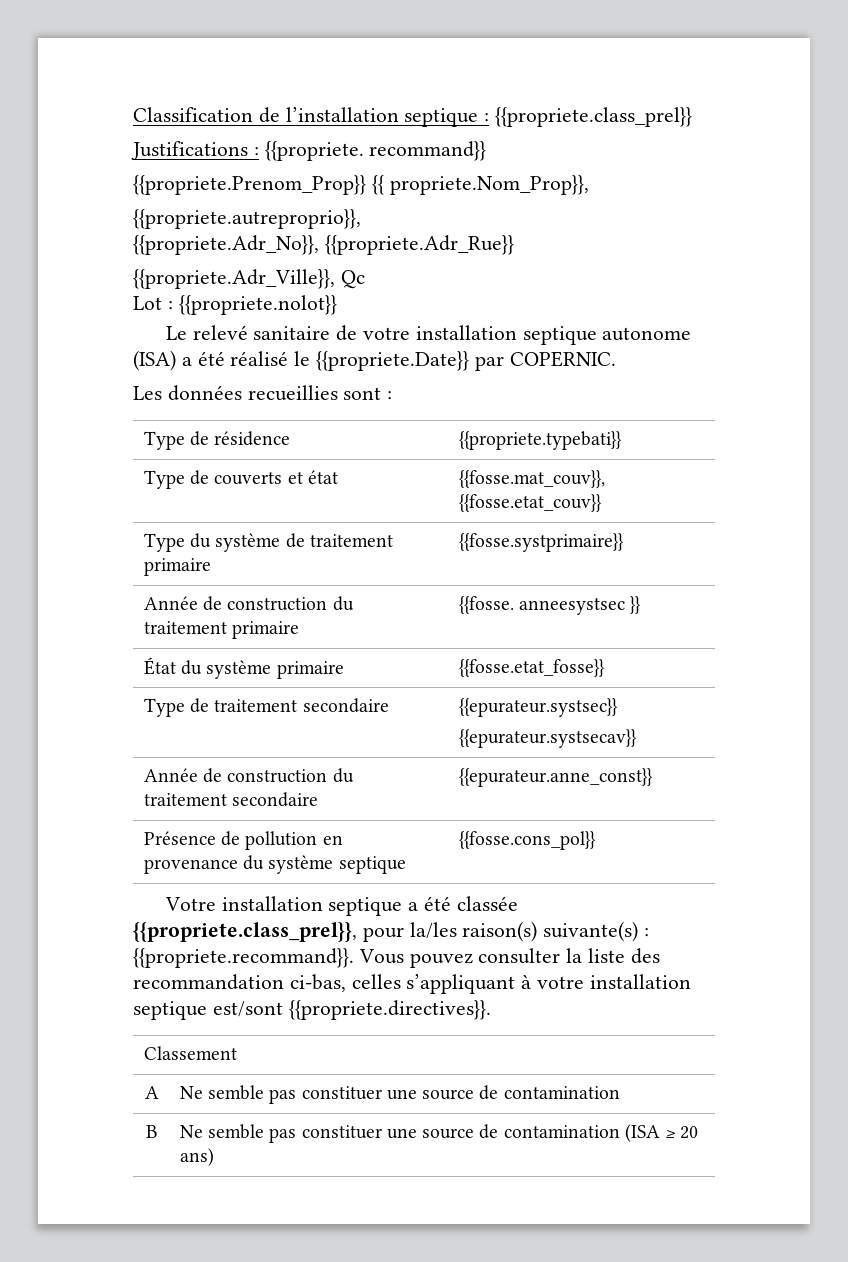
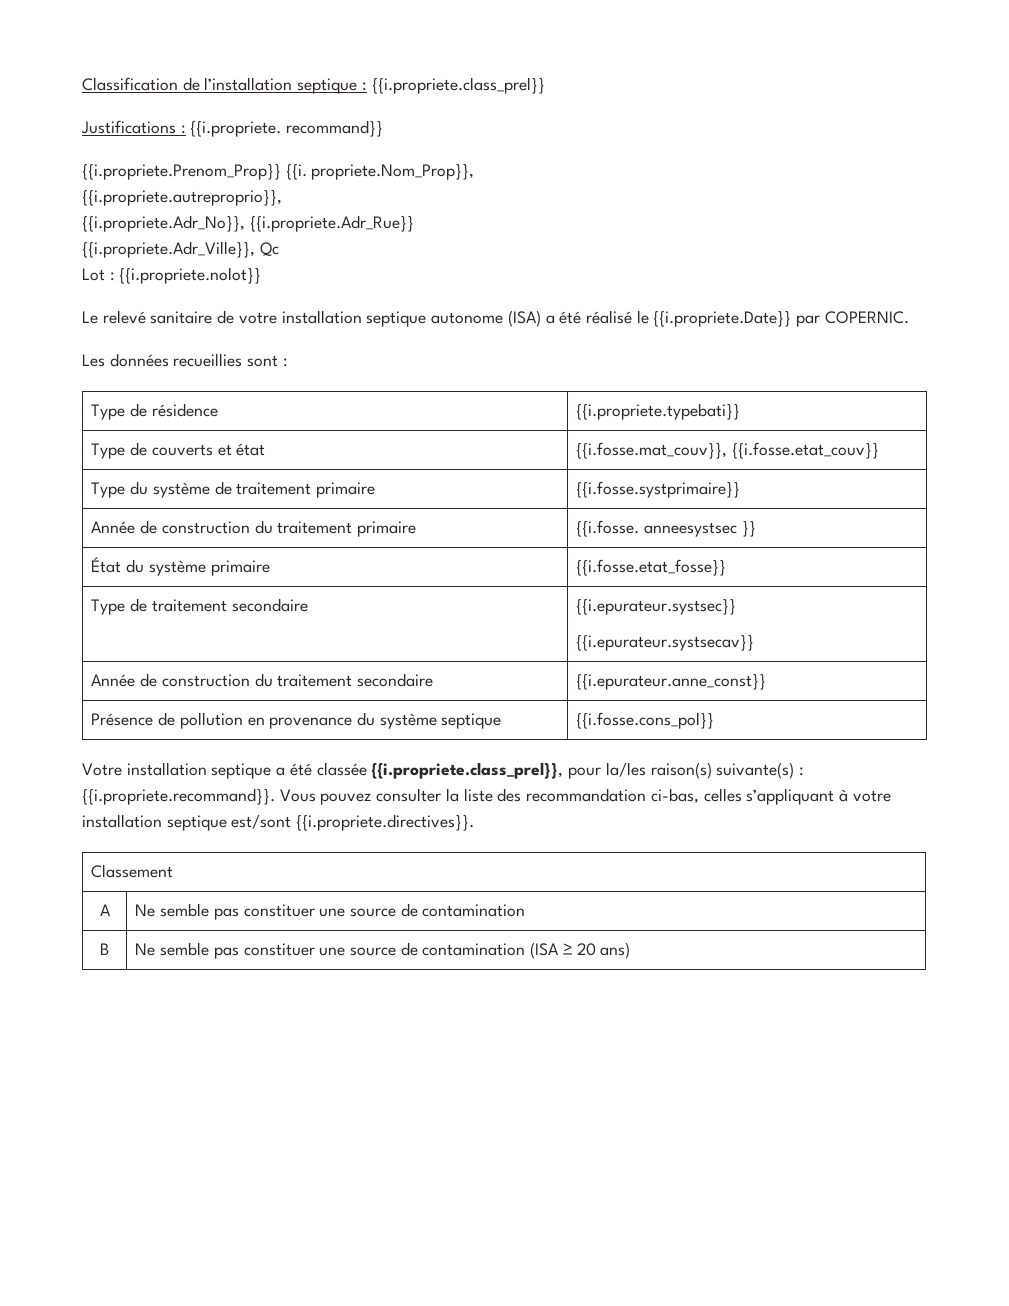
- Classification de l’installation septique : {{propriete.class_prel}}
+ Classification de l’installation septique : {{i.propriete.class_prel}}
- Justifications : {{propriete. recommand}}
+ Justifications : {{i.propriete. recommand}}
- {{propriete.Prenom_Prop}} {{ propriete.Nom_Prop}},
+ {{i.propriete.Prenom_Prop}} {{i. propriete.Nom_Prop}},
- {{propriete.autreproprio}},
- {{propriete.Adr_No}}, {{propriete.Adr_Rue}}
- {{propriete.Adr_Ville}}, Qc
+ {{i.propriete.autreproprio}},
+ {{i.propriete.Adr_No}}, {{i.propriete.Adr_Rue}}
+ {{i.propriete.Adr_Ville}}, Qc
- Lot : {{propriete.nolot}}
+ Lot : {{i.propriete.nolot}}
- Le relevé sanitaire de votre installation septique autonome (ISA) a été réalisé le {{propriete.Date}} par COPERNIC.
+ Le relevé sanitaire de votre installation septique autonome (ISA) a été réalisé le {{i.propriete.Date}} par COPERNIC.
- Type de résidence | {{propriete.typebati}}
+ Type de résidence | {{i.propriete.typebati}}
- Type de couverts et état | {{fosse.mat_couv}}, {{fosse.etat_couv}}
+ Type de couverts et état | {{i.fosse.mat_couv}}, {{i.fosse.etat_couv}}
- Type du système de traitement primaire | {{fosse.systprimaire}}
+ Type du système de traitement primaire | {{i.fosse.systprimaire}}
- Année de construction du traitement primaire | {{fosse. anneesystsec }}
+ Année de construction du traitement primaire | {{i.fosse. anneesystsec }}
- État du système primaire | {{fosse.etat_fosse}}
+ État du système primaire | {{i.fosse.etat_fosse}}
- Type de traitement secondaire | {{epurateur.systsec}}
- {{epurateur.systsecav}}
+ Type de traitement secondaire | {{i.epurateur.systsec}}
+ {{i.epurateur.systsecav}}
- Année de construction du traitement secondaire | {{epurateur.anne_const}}
+ Année de construction du traitement secondaire | {{i.epurateur.anne_const}}
- Présence de pollution en provenance du système septique | {{fosse.cons_pol}}
+ Présence de pollution en provenance du système septique | {{i.fosse.cons_pol}}
- Votre installation septique a été classée {{propriete.class_prel}}, pour la/les raison(s) suivante(s) : {{propriete.recommand}}. Vous pouvez consulter la liste des recommandation ci-bas, celles s’appliquant à votre installation septique est/sont {{propriete.directives}}.
+ Votre installation septique a été classée {{i.propriete.class_prel}}, pour la/les raison(s) suivante(s) : {{i.propriete.recommand}}. Vous pouvez consulter la liste des recommandation ci-bas, celles s’appliquant à votre installation septique est/sont {{i.propriete.directives}}.

